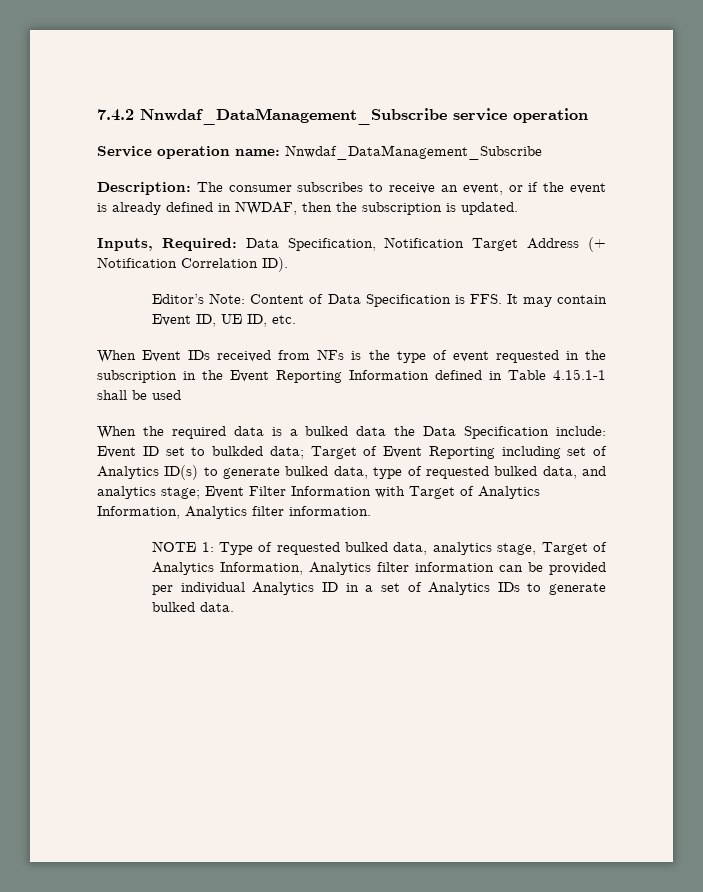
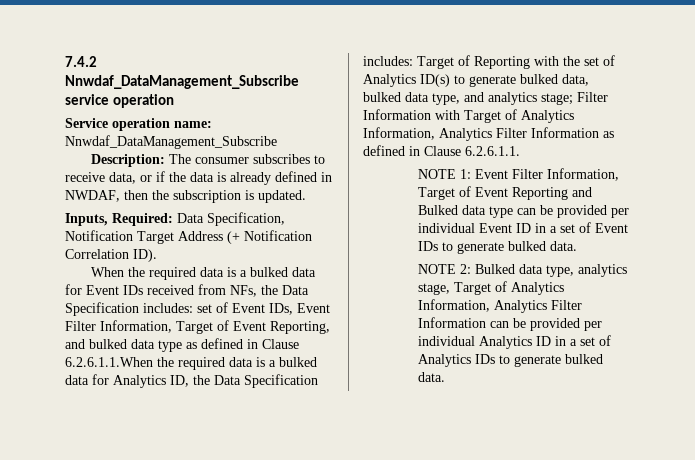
- Description: The consumer subscribes to receive an event, or if the event is already defined in NWDAF, then the subscription is updated.
+ Description: The consumer subscribes to receive data, or if the data is already defined in NWDAF, then the subscription is updated.
- Editor’s Note: Content of Data Specification is FFS. It may contain Event ID, UE ID, etc.
- When Event IDs received from NFs is the type of event requested in the subscription in the Event Reporting Information defined in Table 4.15.1-1 shall be used
- When the required data is a bulked data the Data Specification include: Event ID set to bulkded data; Target of Event Reporting including set of Analytics ID(s) to generate bulked data, type of requested bulked data, and analytics stage; Event Filter Information with Target of Analytics Information, Analytics filter information.
- NOTE 1: Type of requested bulked data, analytics stage, Target of Analytics Information, Analytics filter information can be provided per individual Analytics ID in a set of Analytics IDs to generate bulked data.
+ When the required data is a bulked data for Event IDs received from NFs, the Data Specification includes: set of Event IDs, Event Filter Information, Target of Event Reporting, and bulked data type as defined in Clause 6.2.6.1.1.When the required data is a bulked data for Analytics ID, the Data Specification includes: Target of Reporting with the set of Analytics ID(s) to generate bulked data, bulked data type, and analytics stage; Filter Information with Target of Analytics Information, Analytics Filter Information as defined in Clause 6.2.6.1.1.
+ NOTE 1: Event Filter Information, Target of Event Reporting and Bulked data type can be provided per individual Event ID in a set of Event IDs to generate bulked data.
+ NOTE 2: Bulked data type, analytics stage, Target of Analytics Information, Analytics Filter Information can be provided per individual Analytics ID in a set of Analytics IDs to generate bulked data.

